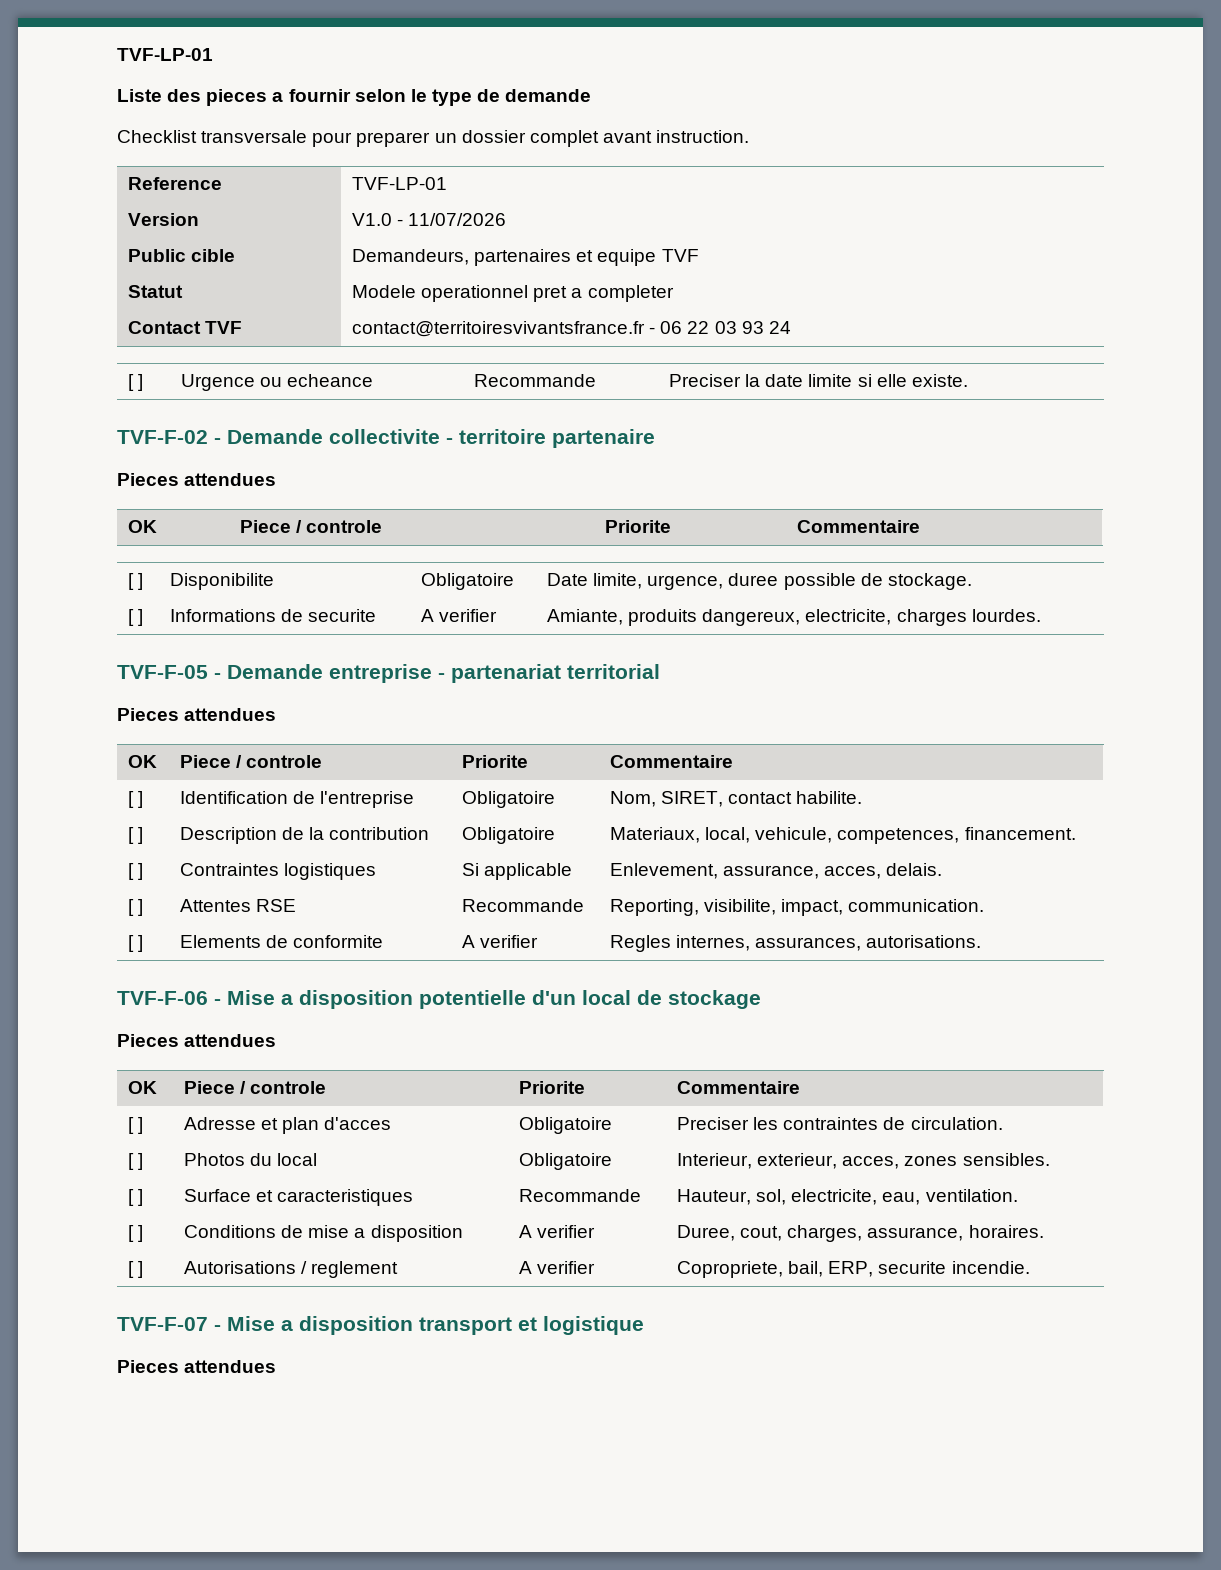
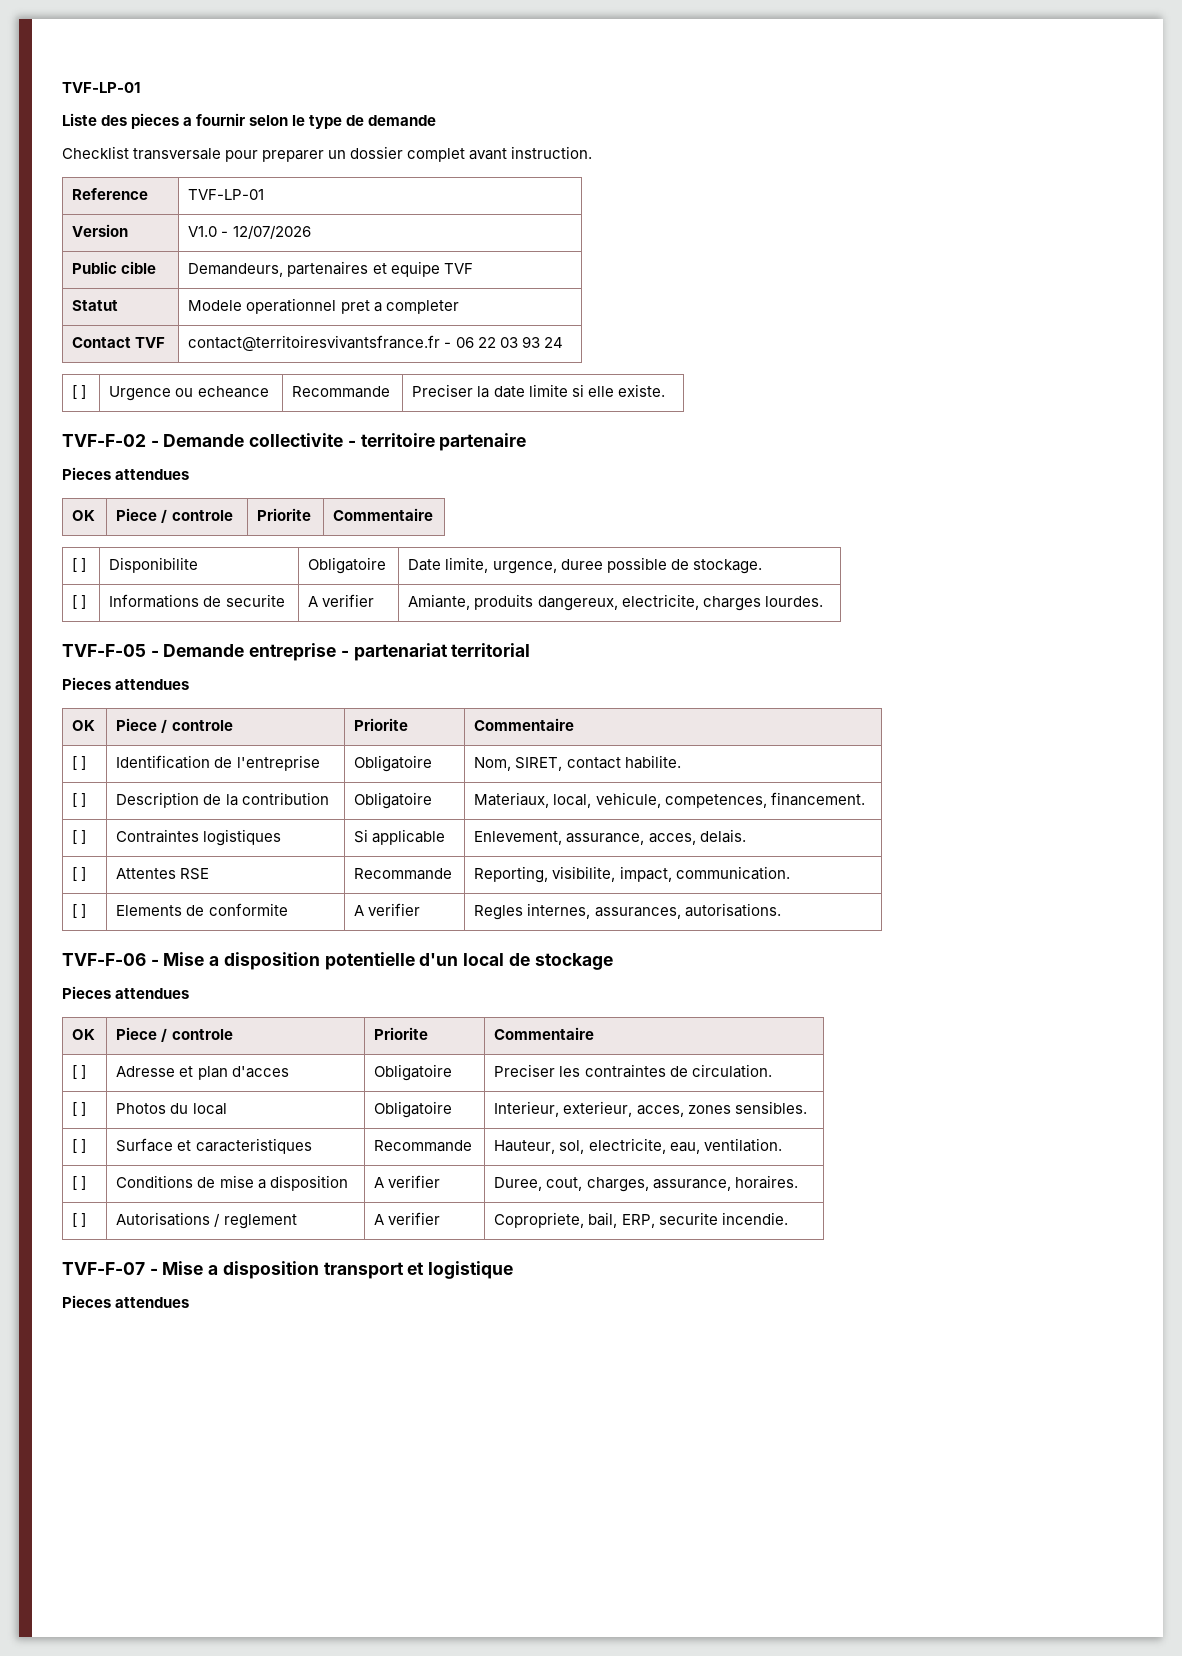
- Version | V1.0 - 11/07/2026
+ Version | V1.0 - 12/07/2026

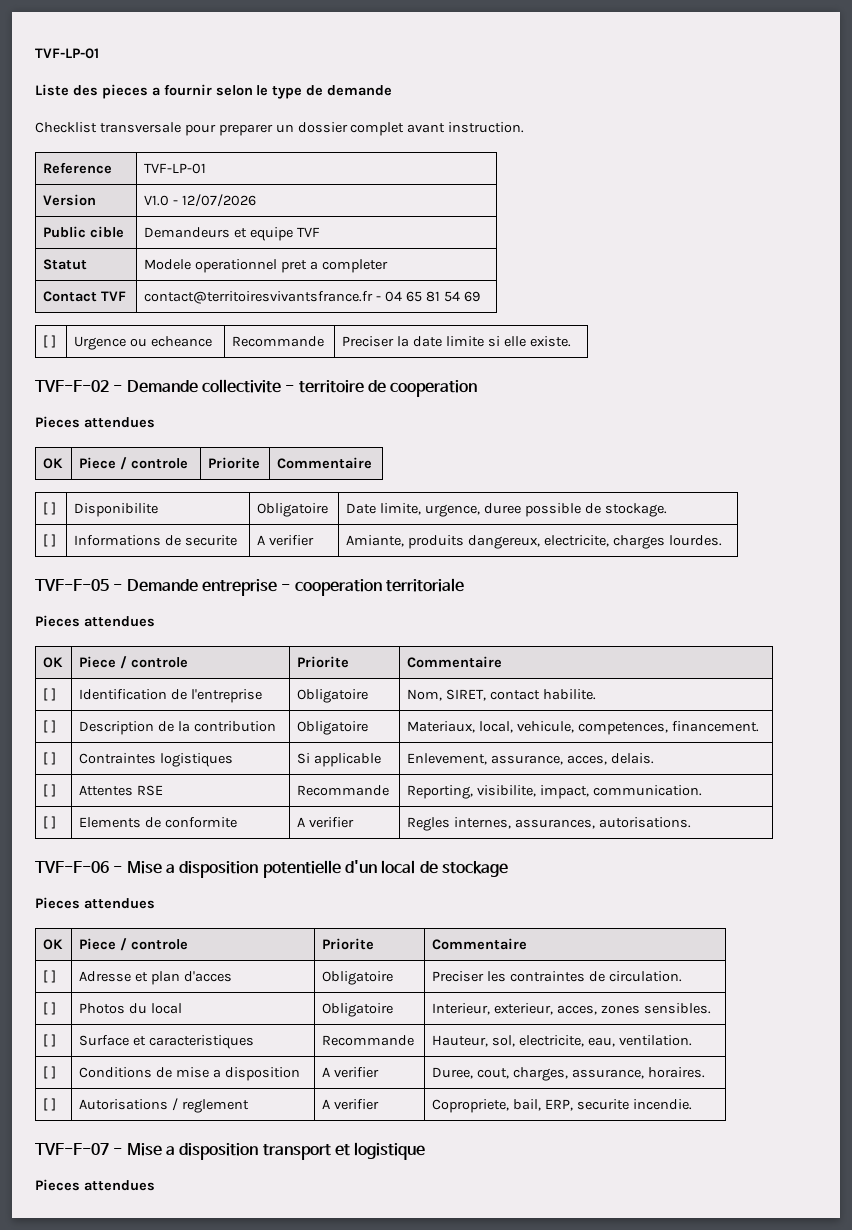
- Public cible | Demandeurs, partenaires et equipe TVF
+ Public cible | Demandeurs et equipe TVF
- Contact TVF | contact@territoiresvivantsfrance.fr - 06 22 03 93 24
+ Contact TVF | contact@territoiresvivantsfrance.fr - 04 65 81 54 69
- TVF-F-02 - Demande collectivite - territoire partenaire
+ TVF-F-02 - Demande collectivite - territoire de cooperation
- TVF-F-05 - Demande entreprise - partenariat territorial
+ TVF-F-05 - Demande entreprise - cooperation territoriale

